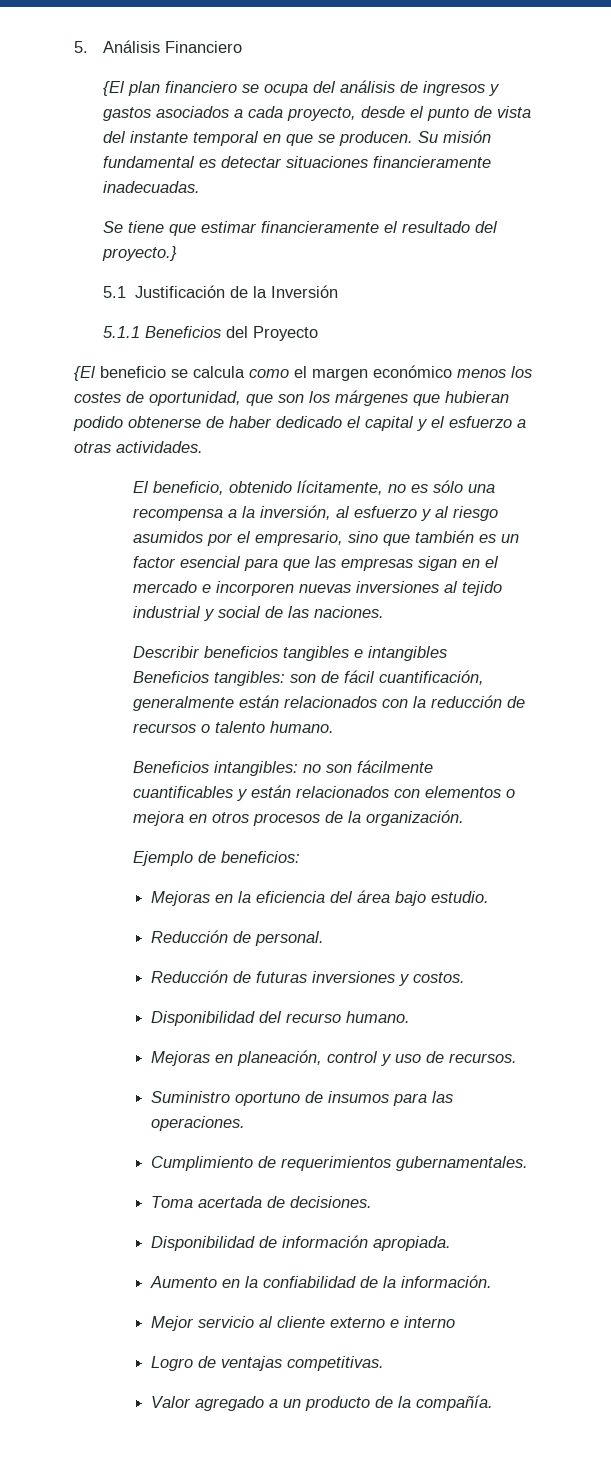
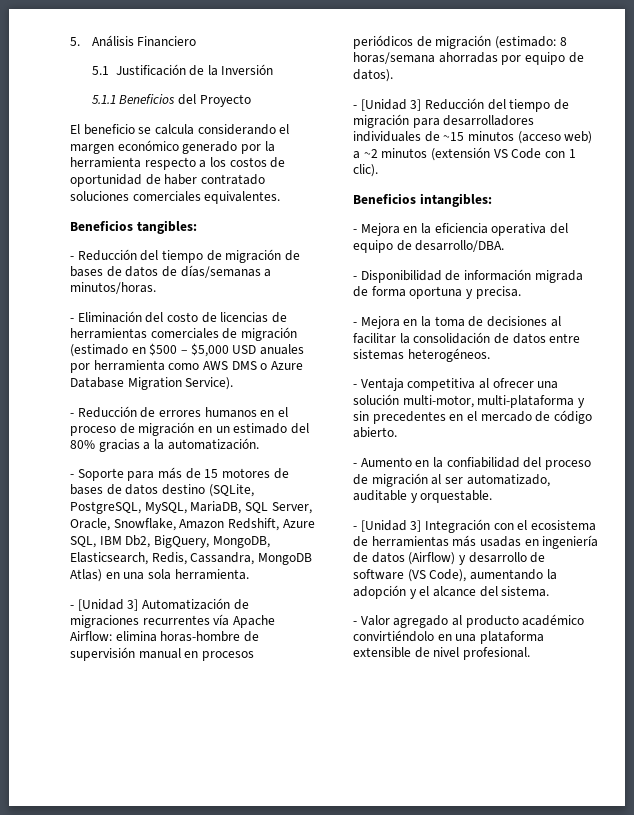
- {El plan financiero se ocupa del análisis de ingresos y gastos asociados a cada proyecto, desde el punto de vista del instante temporal en que se producen. Su misión fundamental es detectar situaciones financieramente inadecuadas.
- Se tiene que estimar financieramente el resultado del proyecto.}
- {El beneficio se calcula como el margen económico menos los costes de oportunidad, que son los márgenes que hubieran podido obtenerse de haber dedicado el capital y el esfuerzo a otras actividades.
- El beneficio, obtenido lícitamente, no es sólo una recompensa a la inversión, al esfuerzo y al riesgo asumidos por el empresario, sino que también es un factor esencial para que las empresas sigan en el mercado e incorporen nuevas inversiones al tejido industrial y social de las naciones.
- Describir beneficios tangibles e intangibles
- Beneficios tangibles: son de fácil cuantificación, generalmente están relacionados con la reducción de recursos o talento humano.
- Beneficios intangibles: no son fácilmente cuantificables y están relacionados con elementos o mejora en otros procesos de la organización.
- Ejemplo de beneficios:
- Mejoras en la eficiencia del área bajo estudio.
- Reducción de personal.
- Reducción de futuras inversiones y costos.
- Disponibilidad del recurso humano.
- Mejoras en planeación, control y uso de recursos.
- Suministro oportuno de insumos para las operaciones.
- Cumplimiento de requerimientos gubernamentales.
- Toma acertada de decisiones.
- Disponibilidad de información apropiada.
- Aumento en la confiabilidad de la información.
- Mejor servicio al cliente externo e interno
- Logro de ventajas competitivas.
- Valor agregado a un producto de la compañía.
+ El beneficio se calcula considerando el margen económico generado por la herramienta respecto a los costos de oportunidad de haber contratado soluciones comerciales equivalentes.
+ Beneficios tangibles:
+ - Reducción del tiempo de migración de bases de datos de días/semanas a minutos/horas.
+ - Eliminación del costo de licencias de herramientas comerciales de migración (estimado en $500 – $5,000 USD anuales por herramienta como AWS DMS o Azure Database Migration Service).
+ - Reducción de errores humanos en el proceso de migración en un estimado del 80% gracias a la automatización.
+ - Soporte para más de 15 motores de bases de datos destino (SQLite, PostgreSQL, MySQL, MariaDB, SQL Server, Oracle, Snowflake, Amazon Redshift, Azure SQL, IBM Db2, BigQuery, MongoDB, Elasticsearch, Redis, Cassandra, MongoDB Atlas) en una sola herramienta.
+ - [Unidad 3] Automatización de migraciones recurrentes vía Apache Airflow: elimina horas-hombre de supervisión manual en procesos periódicos de migración (estimado: 8 horas/semana ahorradas por equipo de datos).
+ - [Unidad 3] Reducción del tiempo de migración para desarrolladores individuales de ~15 minutos (acceso web) a ~2 minutos (extensión VS Code con 1 clic).
+ Beneficios intangibles:
+ - Mejora en la eficiencia operativa del equipo de desarrollo/DBA.
+ - Disponibilidad de información migrada de forma oportuna y precisa.
+ - Mejora en la toma de decisiones al facilitar la consolidación de datos entre sistemas heterogéneos.
+ - Ventaja competitiva al ofrecer una solución multi-motor, multi-plataforma y sin precedentes en el mercado de código abierto.
+ - Aumento en la confiabilidad del proceso de migración al ser automatizado, auditable y orquestable.
+ - [Unidad 3] Integración con el ecosistema de herramientas más usadas en ingeniería de datos (Airflow) y desarrollo de software (VS Code), aumentando la adopción y el alcance del sistema.
+ - Valor agregado al producto académico convirtiéndolo en una plataforma extensible de nivel profesional.

